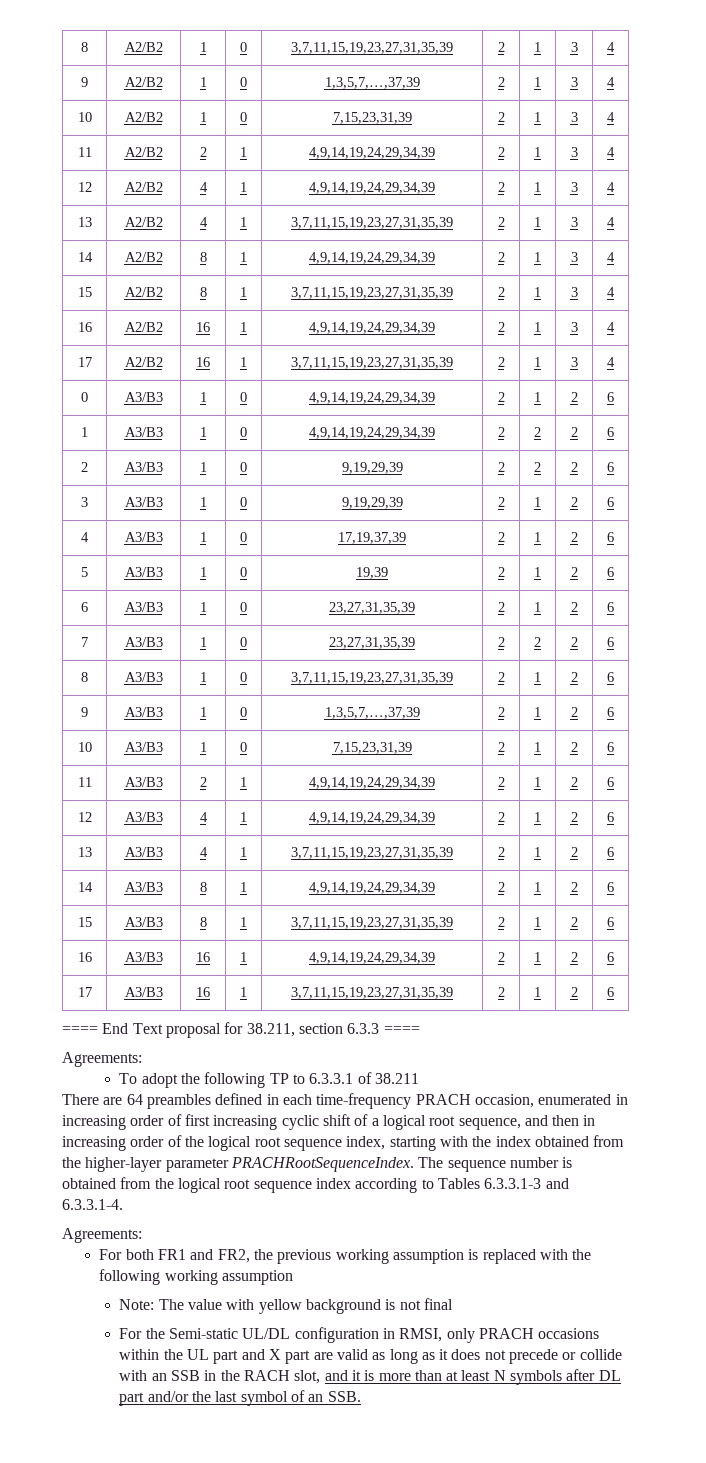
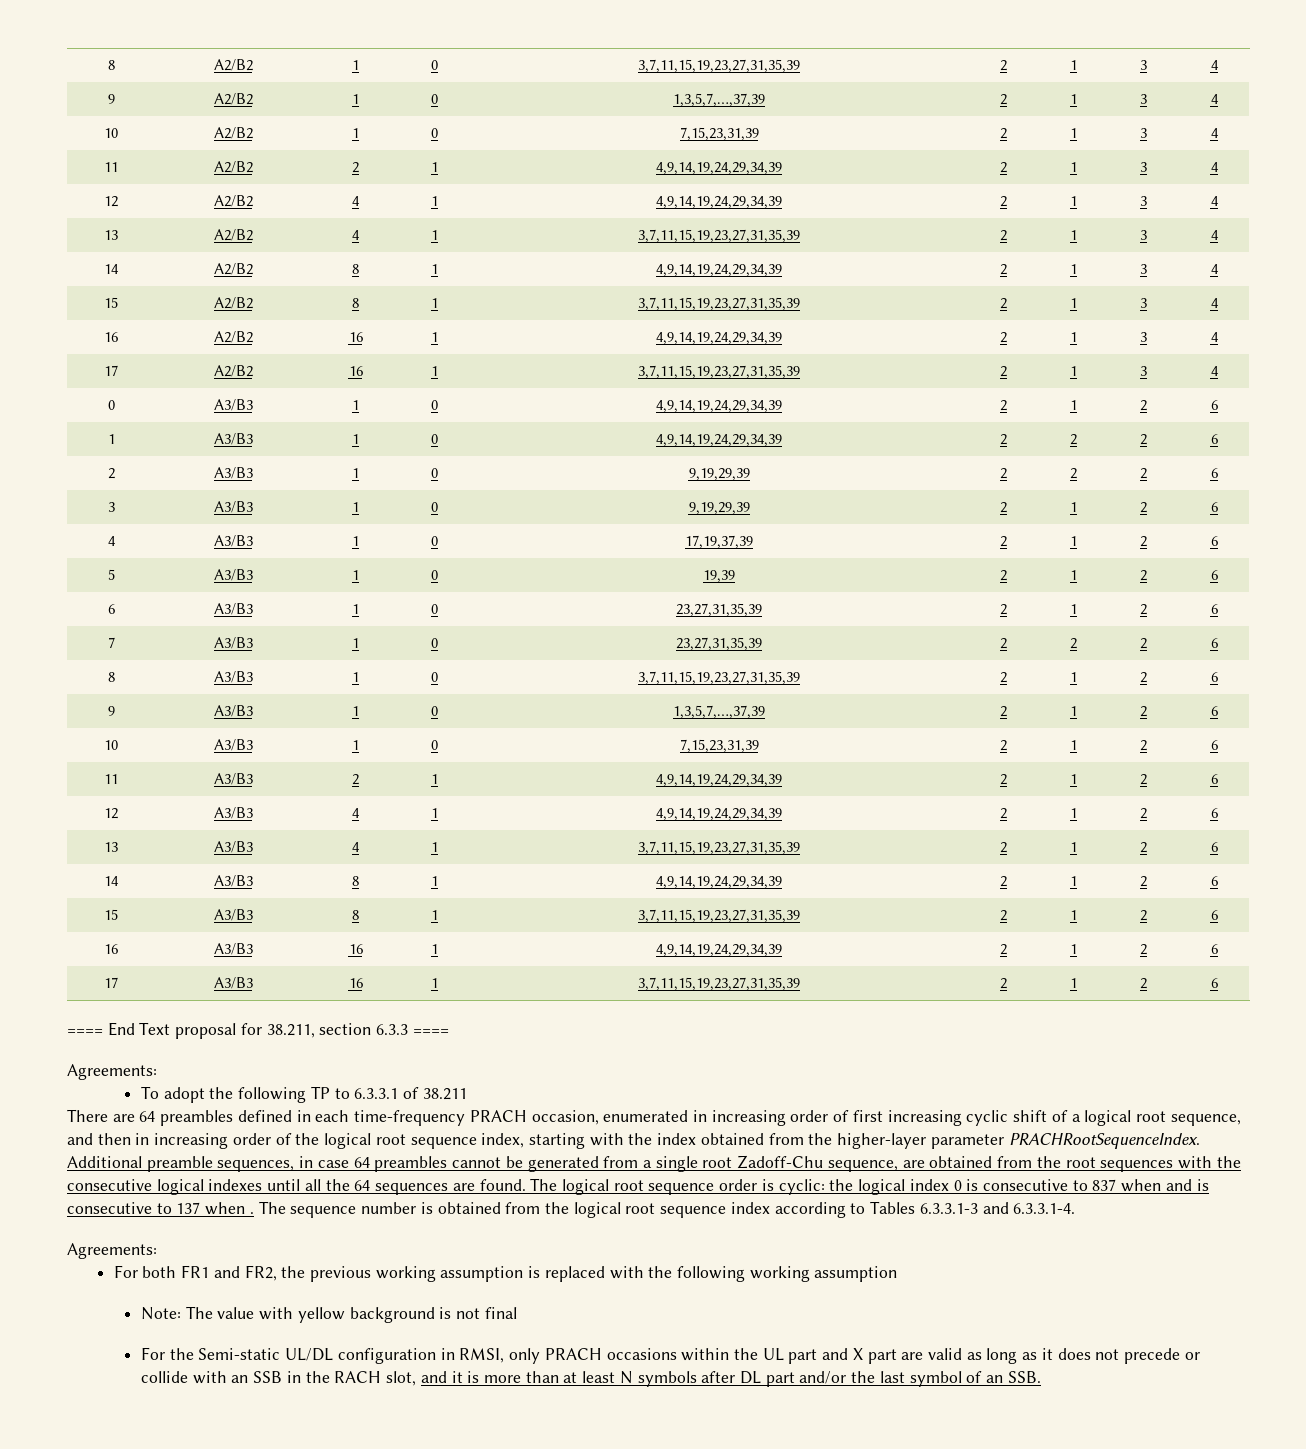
+ Additional preamble sequences, in case 64 preambles cannot be generated from a single root Zadoff-Chu sequence, are obtained from the root sequences with the consecutive logical indexes until all the 64 sequences are found. The logical root sequence order is cyclic: the logical index 0 is consecutive to 837 when and is consecutive to 137 when .

